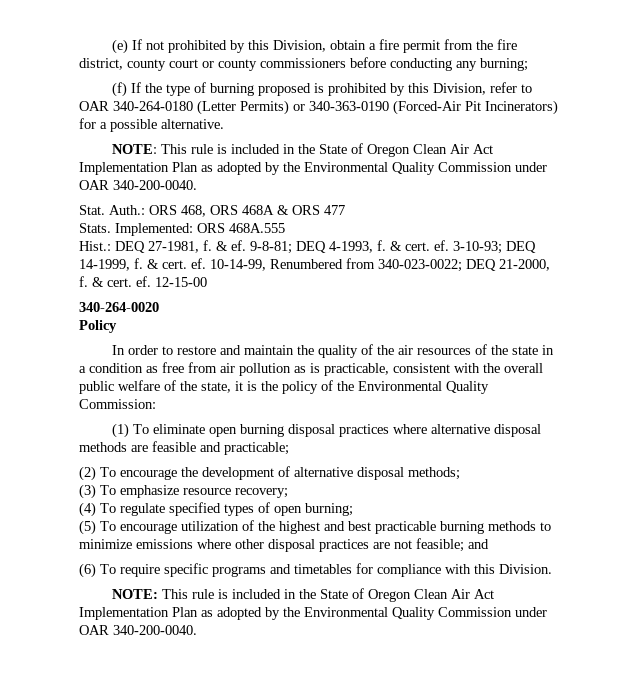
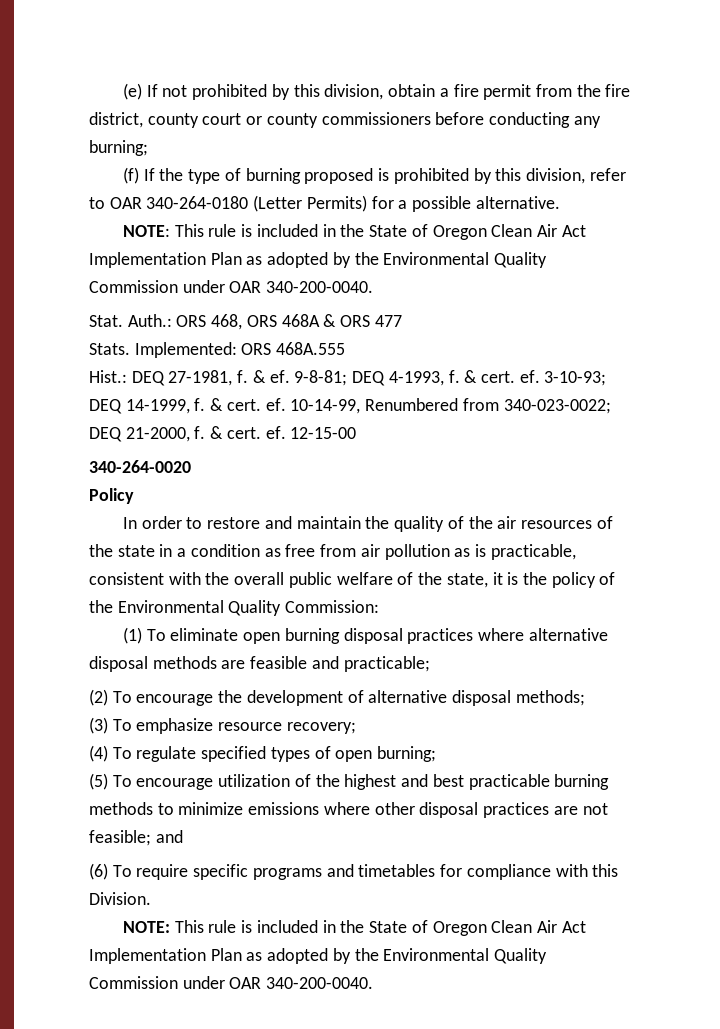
- (e) If not prohibited by this Division, obtain a fire permit from the fire district, county court or county commissioners before conducting any burning;
+ (e) If not prohibited by this division, obtain a fire permit from the fire district, county court or county commissioners before conducting any burning;
- (f) If the type of burning proposed is prohibited by this Division, refer to OAR 340-264-0180 (Letter Permits) or 340-363-0190 (Forced-Air Pit Incinerators) for a possible alternative.
+ (f) If the type of burning proposed is prohibited by this division, refer to OAR 340-264-0180 (Letter Permits) for a possible alternative.

